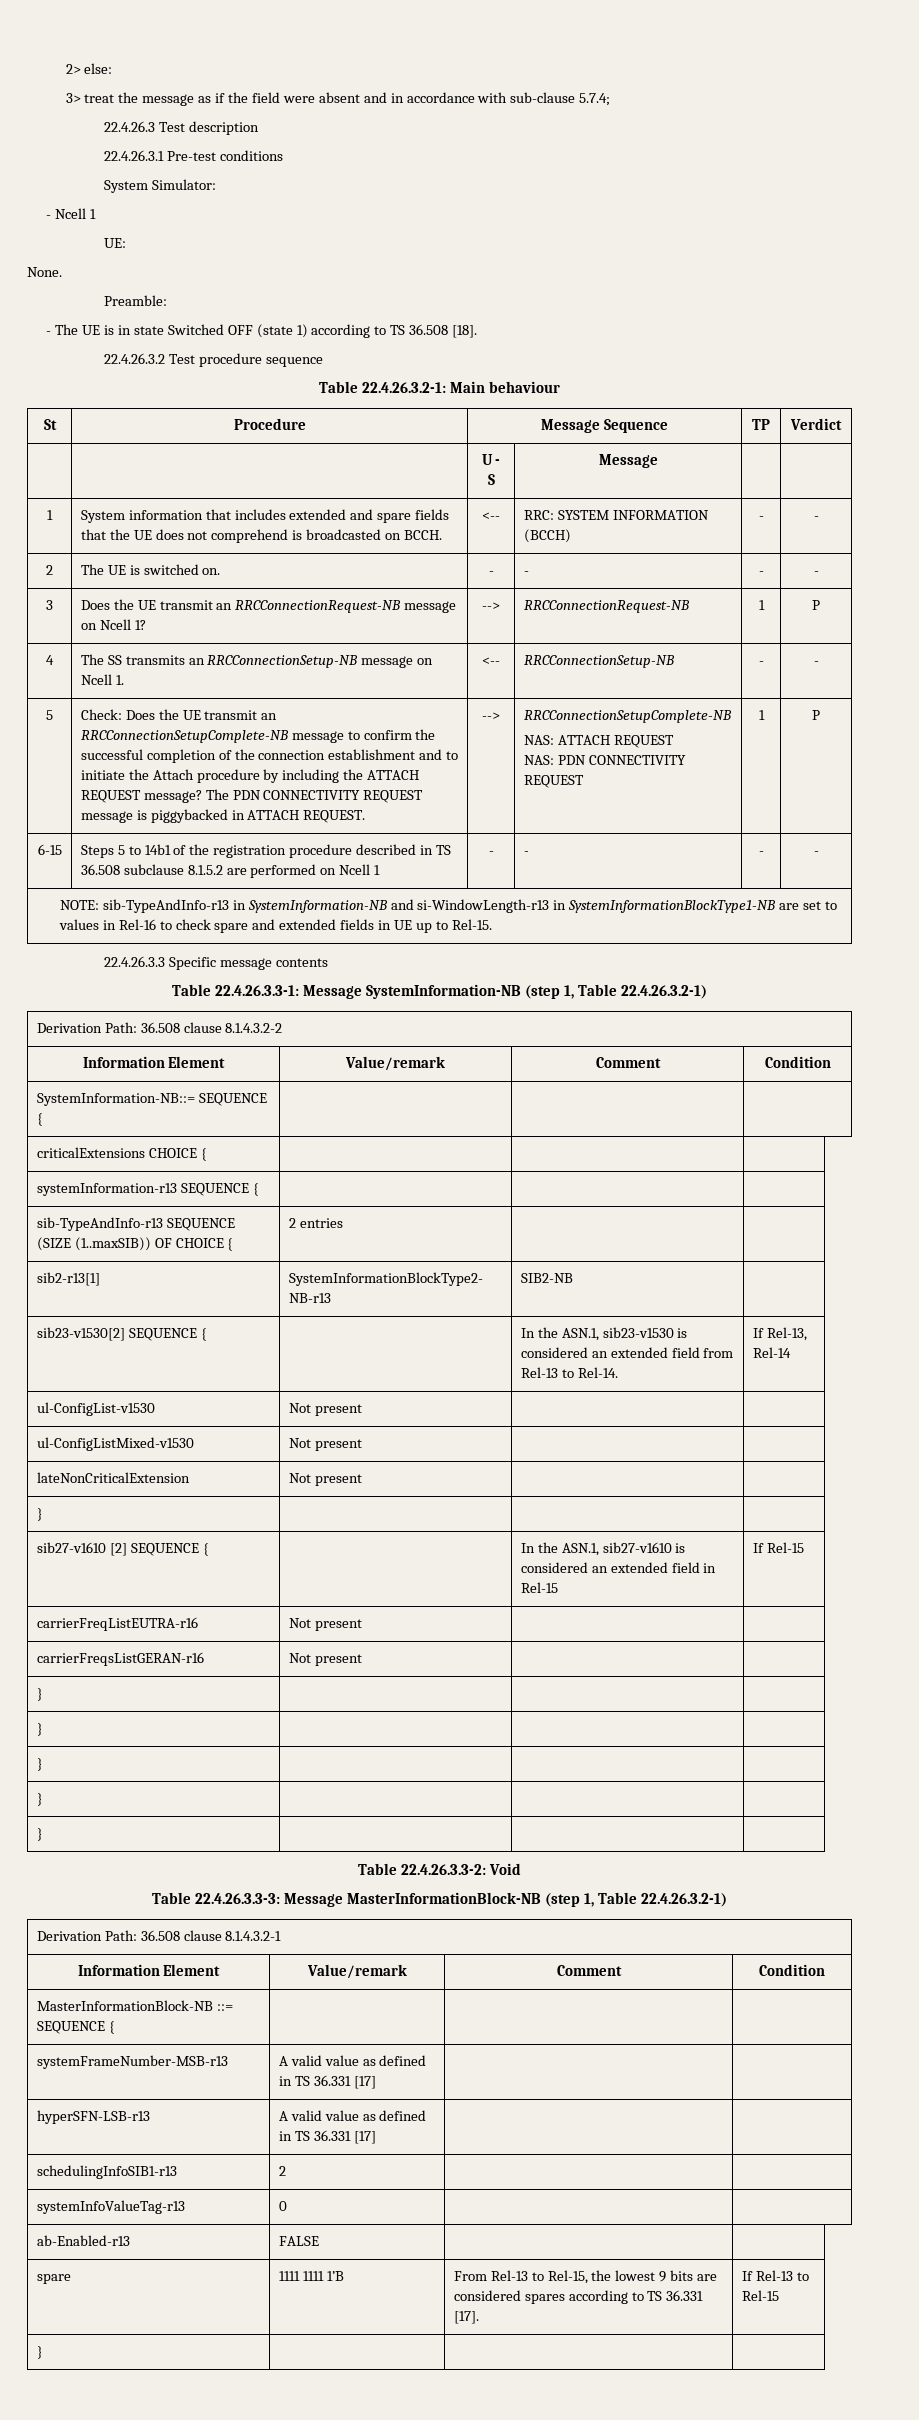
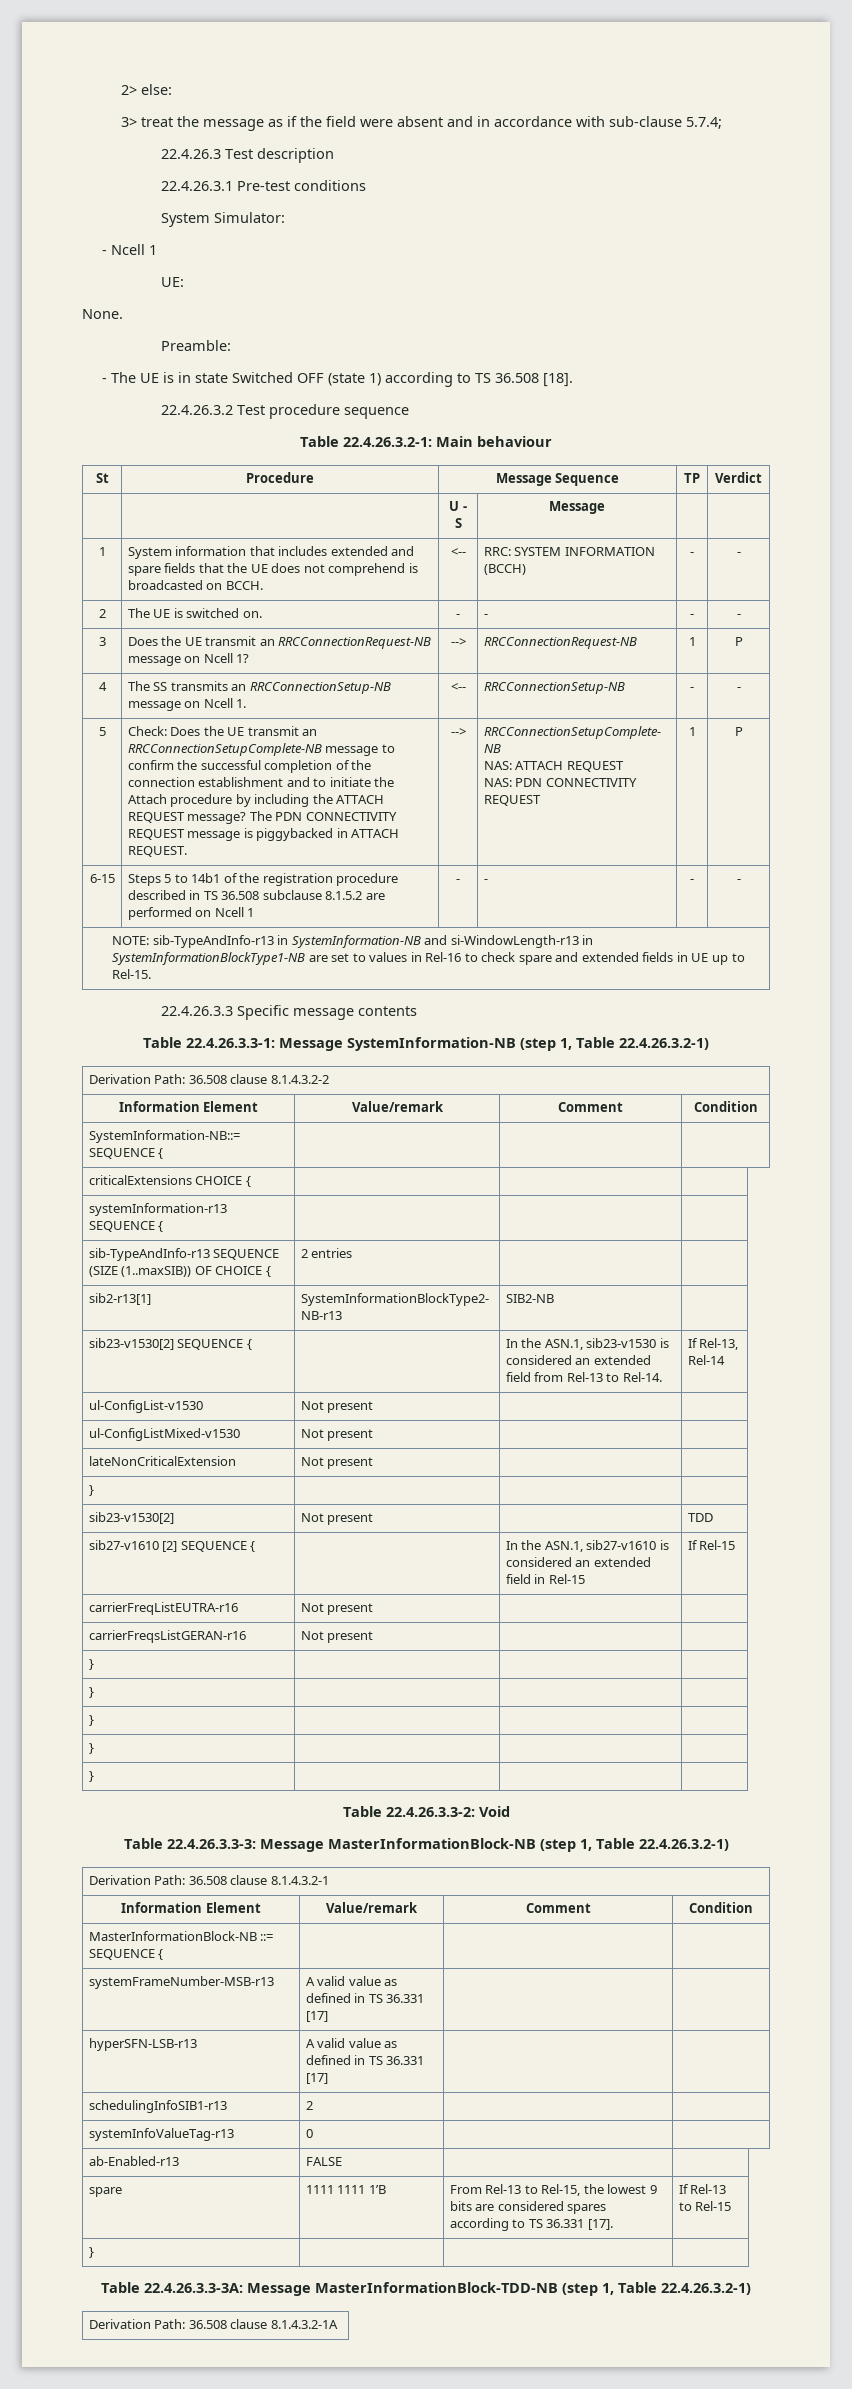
+ sib23-v1530[2] | Not present | | TDD
+ Table 22.4.26.3.3-3A: Message MasterInformationBlock-TDD-NB (step 1, Table 22.4.26.3.2-1)
+ Derivation Path: 36.508 clause 8.1.4.3.2-1A

